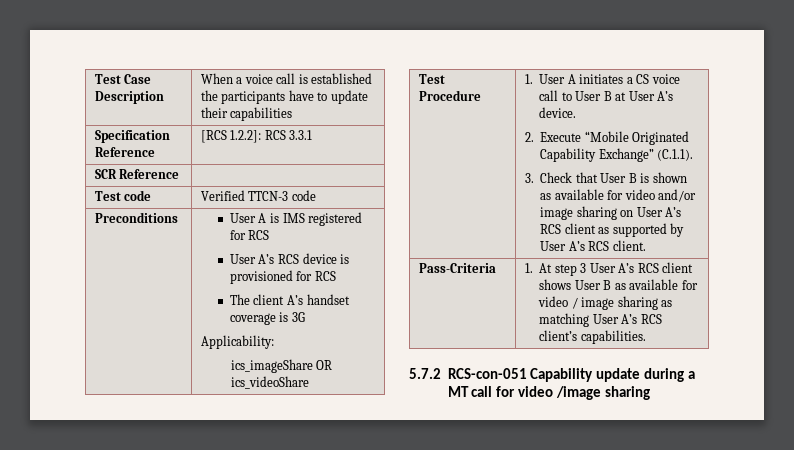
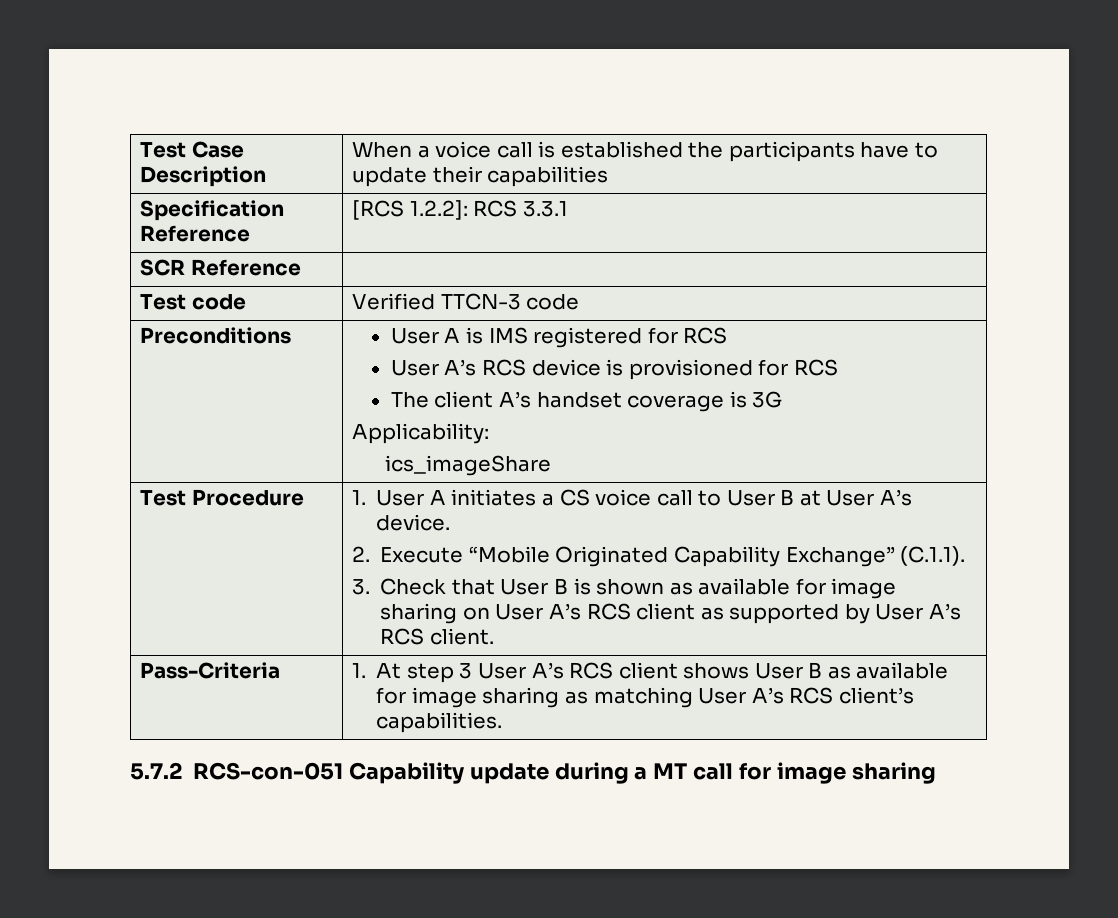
  Preconditions | User A is IMS registered for RCS
  User A’s RCS device is provisioned for RCS
  The client A’s handset coverage is 3G
  Applicability:
- ics_imageShare OR ics_videoShare
+ ics_imageShare
- 3. Check that User B is shown as available for video and/or image sharing on User A’s RCS client as supported by User A’s RCS client.
+ 3. Check that User B is shown as available for image sharing on User A’s RCS client as supported by User A’s RCS client.
- Pass-Criteria | 1. At step 3 User A’s RCS client shows User B as available for video / image sharing as matching User A’s RCS client’s capabilities.
+ Pass-Criteria | 1. At step 3 User A’s RCS client shows User B as available for image sharing as matching User A’s RCS client’s capabilities.
- 5.7.2 RCS-con-051 Capability update during a MT call for video /image sharing
+ 5.7.2 RCS-con-051 Capability update during a MT call for image sharing

